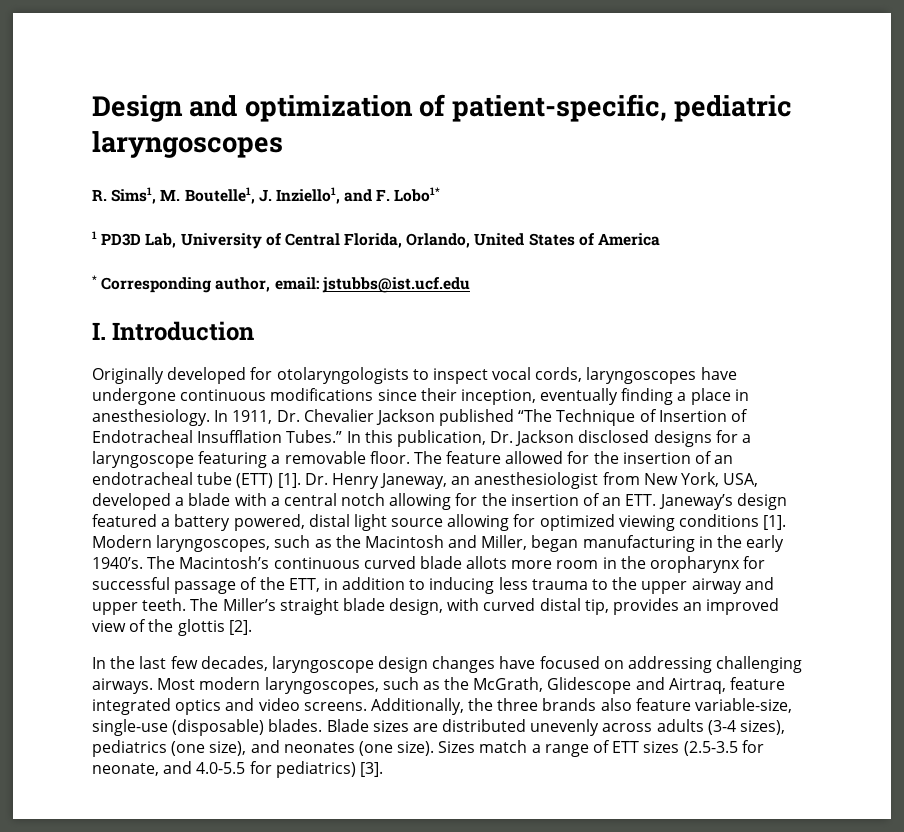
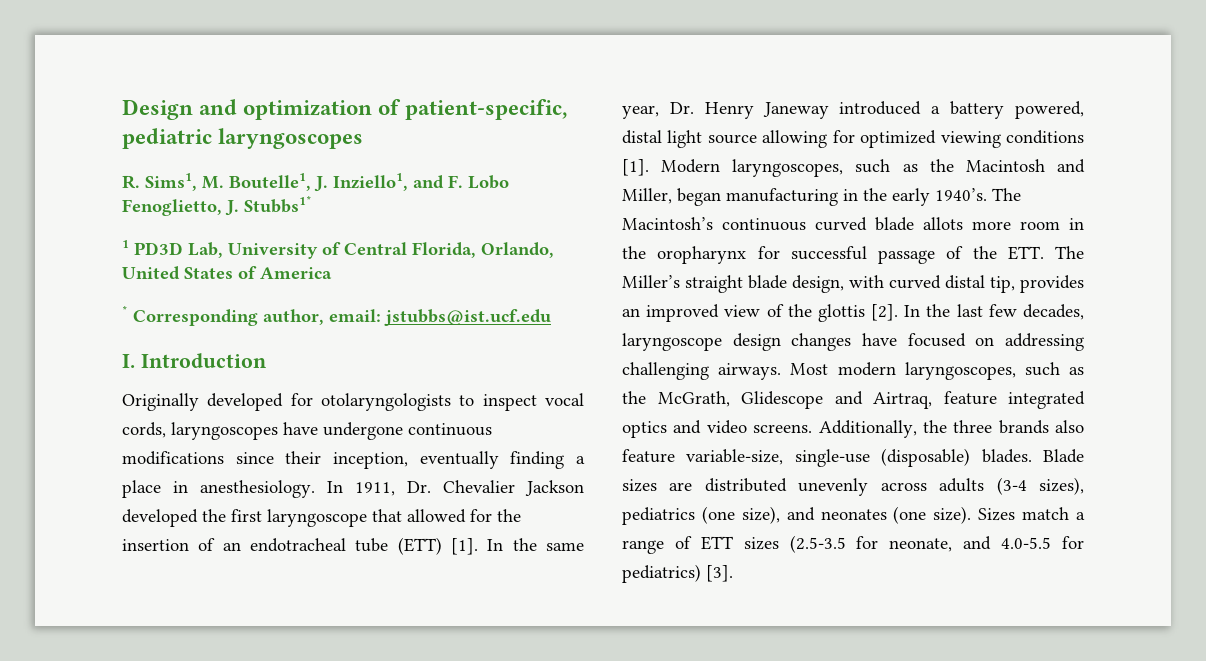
- R. Sims1, M. Boutelle1, J. Inziello1, and F. Lobo1*
+ R. Sims1, M. Boutelle1, J. Inziello1, and F. Lobo Fenoglietto, J. Stubbs1*
- In 1911, Dr. Chevalier Jackson published “The Technique of Insertion of Endotracheal Insufflation Tubes.” In this publication, Dr. Jackson disclosed designs for a laryngoscope featuring a removable floor. The feature allowed for the insertion of an endotracheal tube (ETT) [1].
+ In 1911, Dr. Chevalier Jackson developed the first laryngoscope that allowed for the insertion of an endotracheal tube (ETT) [1].
- Dr. Henry Janeway, an anesthesiologist from New York, USA, developed a blade with a central notch allowing for the insertion of an ETT. Janeway’s design featured a battery powered, distal light source allowing for optimized viewing conditions [1].
+ In the same year, Dr. Henry Janeway introduced a battery powered, distal light source allowing for optimized viewing conditions [1].
- The Macintosh’s continuous curved blade allots more room in the oropharynx for successful passage of the ETT, in addition to inducing less trauma to the upper airway and upper teeth. The Miller’s straight blade design, with curved distal tip, provides an improved view of the glottis [2].
- In the last few decades, laryngoscope design changes have focused on addressing challenging airways.
+ The Macintosh’s continuous curved blade allots more room in the oropharynx for successful passage of the ETT. The Miller’s straight blade design, with curved distal tip, provides an improved view of the glottis [2]. In the last few decades, laryngoscope design changes have focused on addressing challenging airways.

